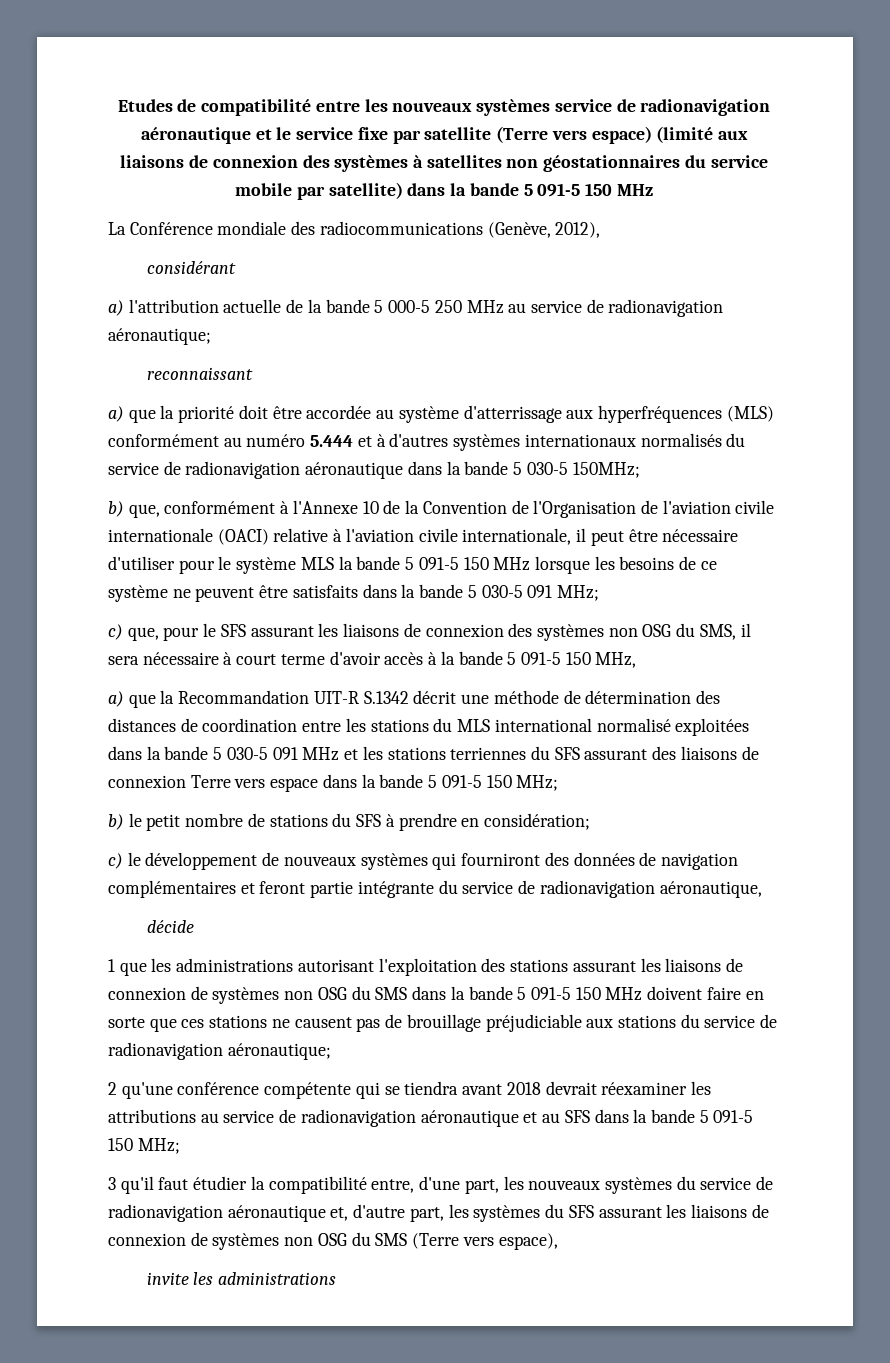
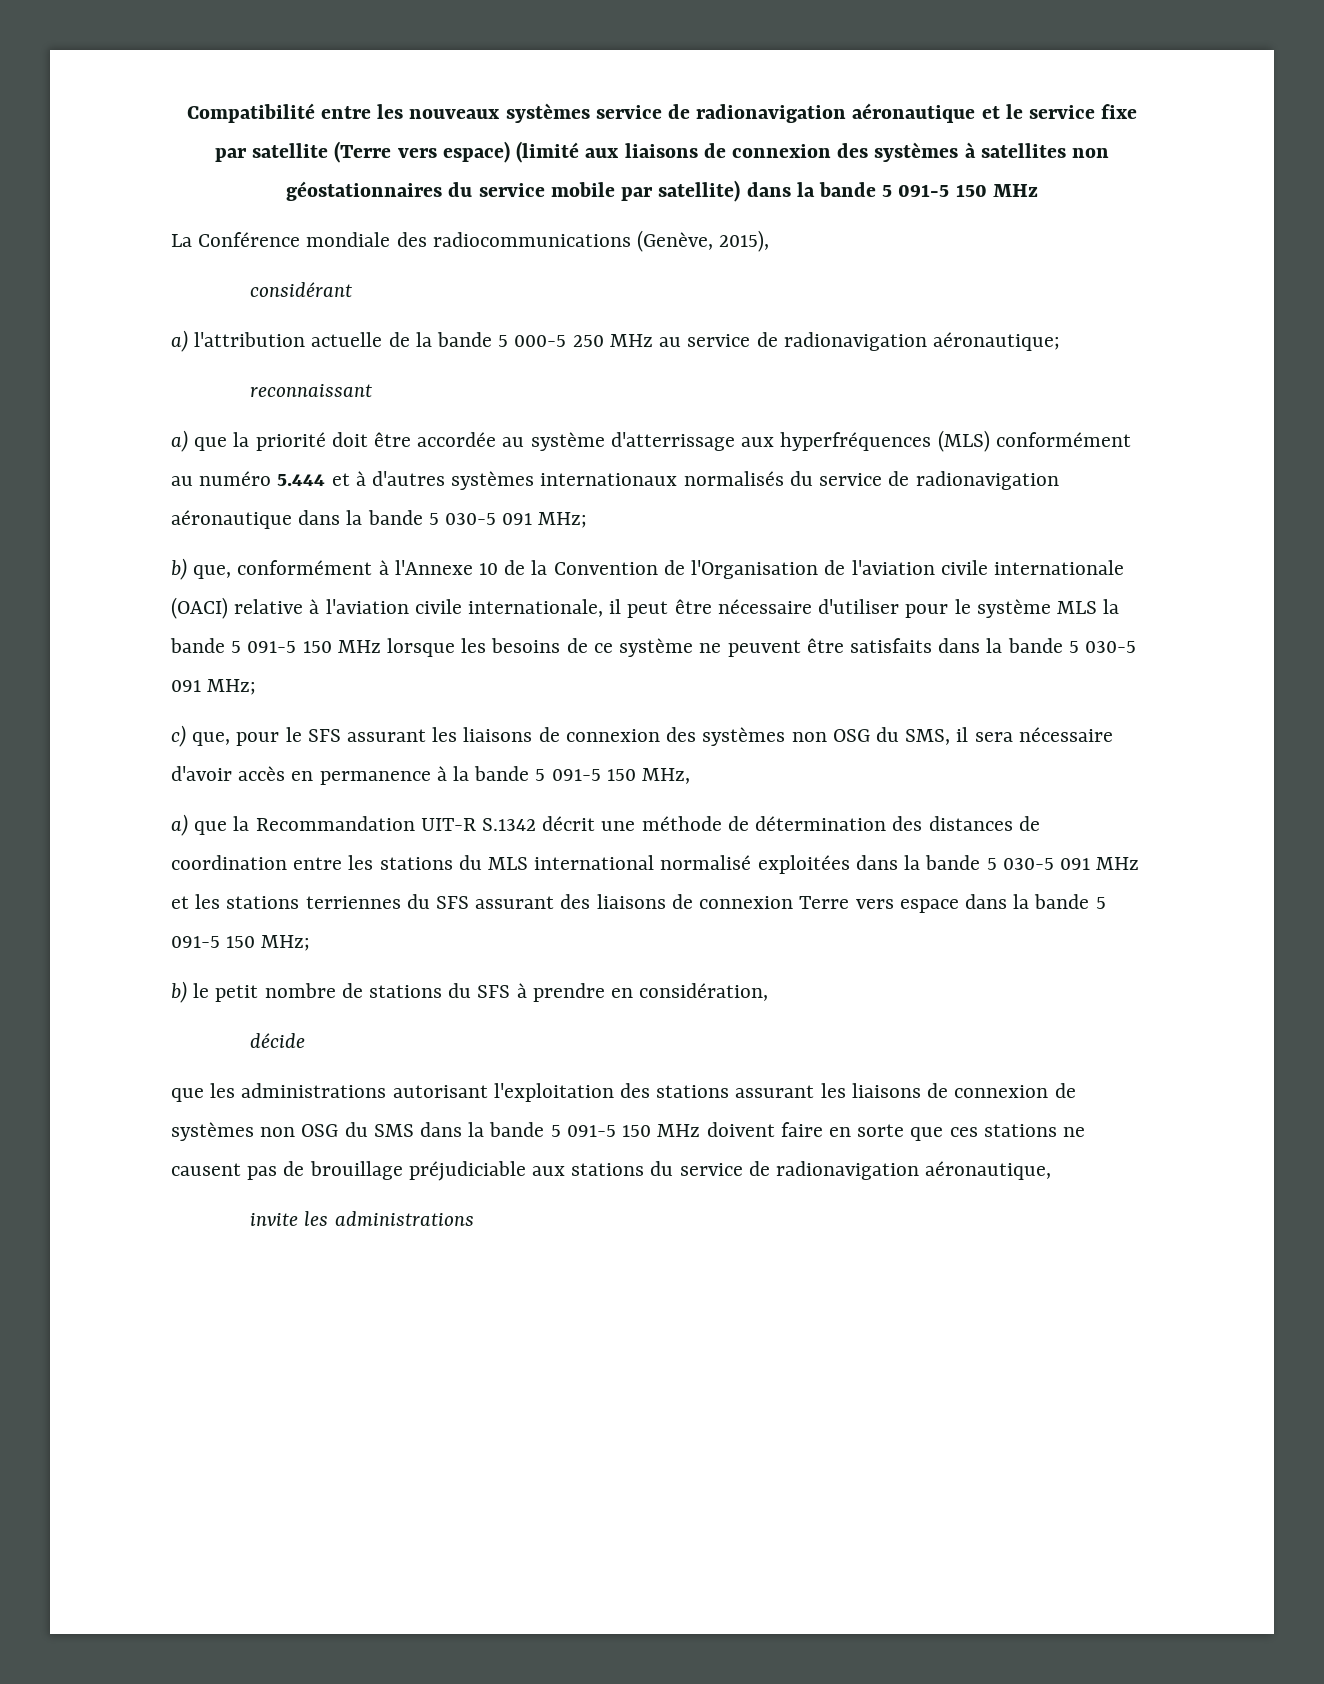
- Etudes de compatibilité entre les nouveaux systèmes service de radionavigation aéronautique et le service fixe par satellite (Terre vers espace) (limité aux liaisons de connexion des systèmes à satellites non géostationnaires du service mobile par satellite) dans la bande 5 091-5 150 MHz
+ Compatibilité entre les nouveaux systèmes service de radionavigation aéronautique et le service fixe par satellite (Terre vers espace) (limité aux liaisons de connexion des systèmes à satellites non géostationnaires du service mobile par satellite) dans la bande 5 091-5 150 MHz
- La Conférence mondiale des radiocommunications (Genève, 2012),
+ La Conférence mondiale des radiocommunications (Genève, 2015),
- a) que la priorité doit être accordée au système d'atterrissage aux hyperfréquences (MLS) conformément au numéro 5.444 et à d'autres systèmes internationaux normalisés du service de radionavigation aéronautique dans la bande 5 030-5 150MHz;
+ a) que la priorité doit être accordée au système d'atterrissage aux hyperfréquences (MLS) conformément au numéro 5.444 et à d'autres systèmes internationaux normalisés du service de radionavigation aéronautique dans la bande 5 030-5 091 MHz;
- c) que, pour le SFS assurant les liaisons de connexion des systèmes non OSG du SMS, il sera nécessaire à court terme d'avoir accès à la bande 5 091-5 150 MHz,
+ c) que, pour le SFS assurant les liaisons de connexion des systèmes non OSG du SMS, il sera nécessaire d'avoir accès en permanence à la bande 5 091-5 150 MHz,
- b) le petit nombre de stations du SFS à prendre en considération;
- c) le développement de nouveaux systèmes qui fourniront des données de navigation complémentaires et feront partie intégrante du service de radionavigation aéronautique,
+ b) le petit nombre de stations du SFS à prendre en considération,
- 1 que les administrations autorisant l'exploitation des stations assurant les liaisons de connexion de systèmes non OSG du SMS dans la bande 5 091-5 150 MHz doivent faire en sorte que ces stations ne causent pas de brouillage préjudiciable aux stations du service de radionavigation aéronautique;
- 2 qu'une conférence compétente qui se tiendra avant 2018 devrait réexaminer les attributions au service de radionavigation aéronautique et au SFS dans la bande 5 091-5 150 MHz;
- 3 qu'il faut étudier la compatibilité entre, d'une part, les nouveaux systèmes du service de radionavigation aéronautique et, d'autre part, les systèmes du SFS assurant les liaisons de connexion de systèmes non OSG du SMS (Terre vers espace),
+ que les administrations autorisant l'exploitation des stations assurant les liaisons de connexion de systèmes non OSG du SMS dans la bande 5 091-5 150 MHz doivent faire en sorte que ces stations ne causent pas de brouillage préjudiciable aux stations du service de radionavigation aéronautique,

